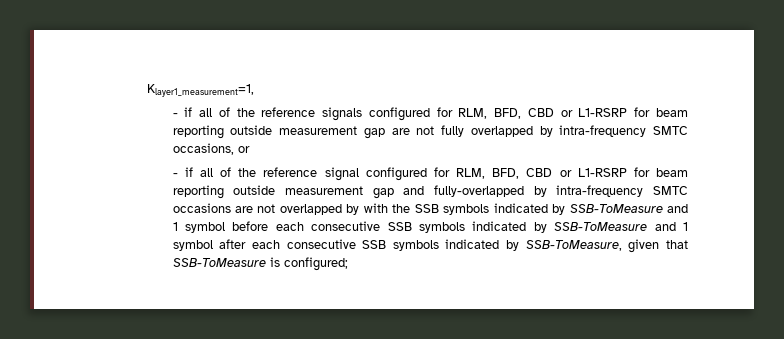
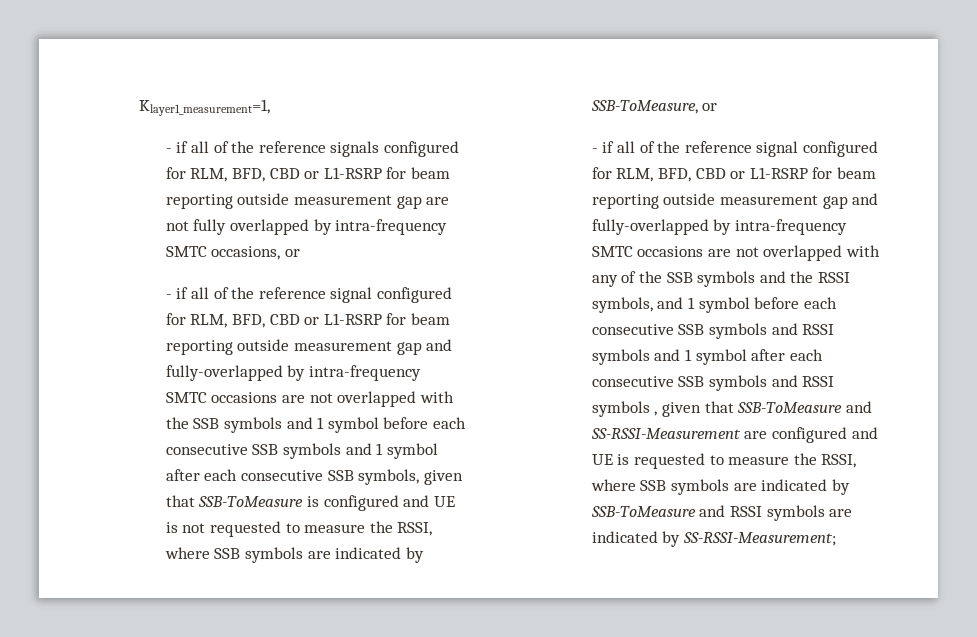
- - if all of the reference signal configured for RLM, BFD, CBD or L1-RSRP for beam reporting outside measurement gap and fully-overlapped by intra-frequency SMTC occasions are not overlapped by with the SSB symbols indicated by SSB-ToMeasure and 1 symbol before each consecutive SSB symbols indicated by SSB-ToMeasure and 1 symbol after each consecutive SSB symbols indicated by SSB-ToMeasure, given that SSB-ToMeasure is configured;
+ - if all of the reference signal configured for RLM, BFD, CBD or L1-RSRP for beam reporting outside measurement gap and fully-overlapped by intra-frequency SMTC occasions are not overlapped with the SSB symbols and 1 symbol before each consecutive SSB symbols and 1 symbol after each consecutive SSB symbols, given that SSB-ToMeasure is configured and UE is not requested to measure the RSSI, where SSB symbols are indicated by SSB-ToMeasure, or
+ - if all of the reference signal configured for RLM, BFD, CBD or L1-RSRP for beam reporting outside measurement gap and fully-overlapped by intra-frequency SMTC occasions are not overlapped with any of the SSB symbols and the RSSI symbols, and 1 symbol before each consecutive SSB symbols and RSSI symbols and 1 symbol after each consecutive SSB symbols and RSSI symbols , given that SSB-ToMeasure and SS-RSSI-Measurement are configured and UE is requested to measure the RSSI, where SSB symbols are indicated by SSB-ToMeasure and RSSI symbols are indicated by SS-RSSI-Measurement;

